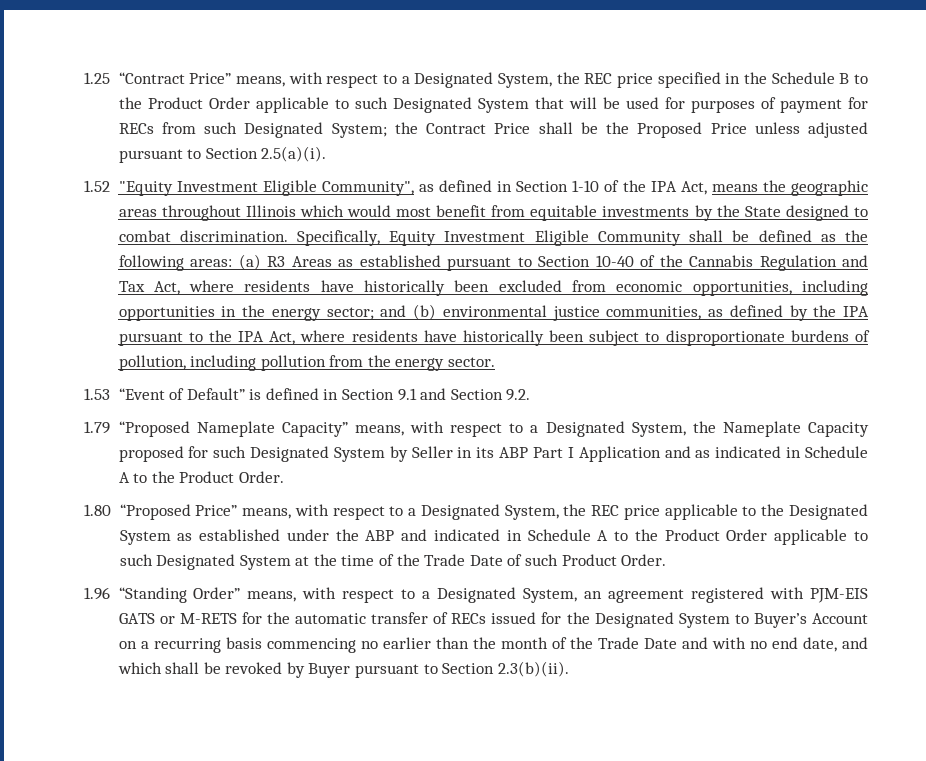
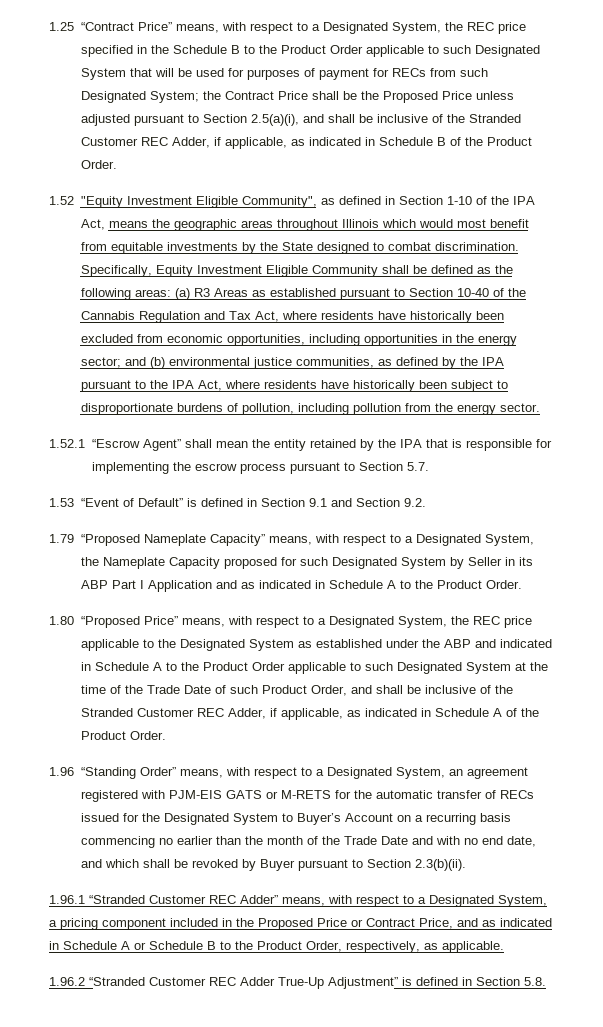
- 1.25 “Contract Price” means, with respect to a Designated System, the REC price specified in the Schedule B to the Product Order applicable to such Designated System that will be used for purposes of payment for RECs from such Designated System; the Contract Price shall be the Proposed Price unless adjusted pursuant to Section 2.5(a)(i).
+ 1.25 “Contract Price” means, with respect to a Designated System, the REC price specified in the Schedule B to the Product Order applicable to such Designated System that will be used for purposes of payment for RECs from such Designated System; the Contract Price shall be the Proposed Price unless adjusted pursuant to Section 2.5(a)(i), and shall be inclusive of the Stranded Customer REC Adder, if applicable, as indicated in Schedule B of the Product Order.
+ 1.52.1 “Escrow Agent” shall mean the entity retained by the IPA that is responsible for implementing the escrow process pursuant to Section 5.7.
- 1.80 “Proposed Price” means, with respect to a Designated System, the REC price applicable to the Designated System as established under the ABP and indicated in Schedule A to the Product Order applicable to such Designated System at the time of the Trade Date of such Product Order.
+ 1.80 “Proposed Price” means, with respect to a Designated System, the REC price applicable to the Designated System as established under the ABP and indicated in Schedule A to the Product Order applicable to such Designated System at the time of the Trade Date of such Product Order, and shall be inclusive of the Stranded Customer REC Adder, if applicable, as indicated in Schedule A of the Product Order.
+ 1.96.1 “Stranded Customer REC Adder” means, with respect to a Designated System, a pricing component included in the Proposed Price or Contract Price, and as indicated in Schedule A or Schedule B to the Product Order, respectively, as applicable.
+ 1.96.2 “Stranded Customer REC Adder True-Up Adjustment” is defined in Section 5.8.

